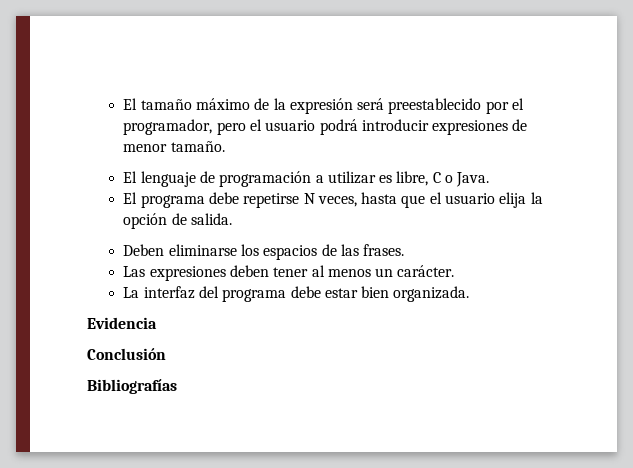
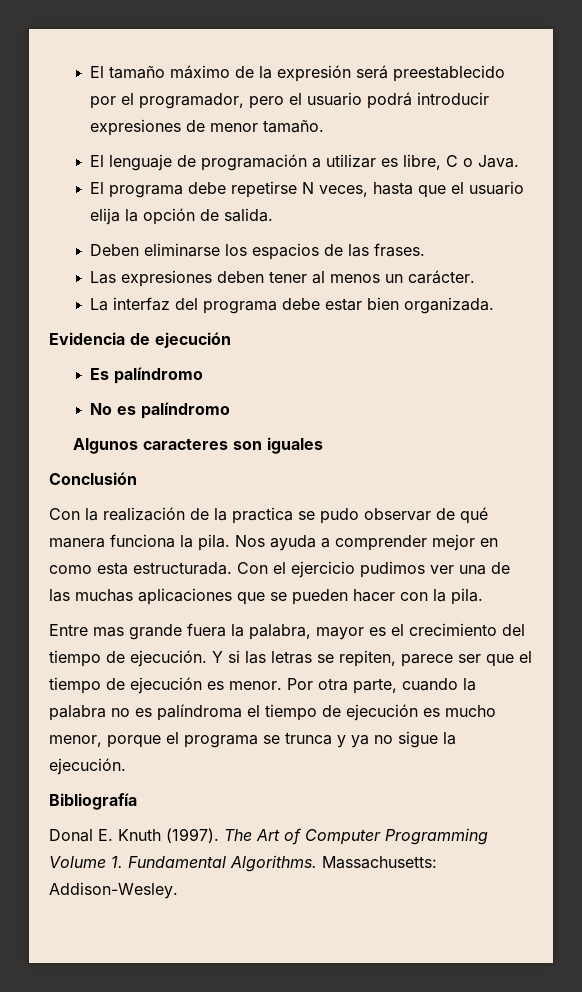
- Evidencia
+ Evidencia de ejecución
+ Es palíndromo
+ No es palíndromo
+ Algunos caracteres son iguales
  Conclusión
- Bibliografías
+ Con la realización de la practica se pudo observar de qué manera funciona la pila. Nos ayuda a comprender mejor en como esta estructurada. Con el ejercicio pudimos ver una de las muchas aplicaciones que se pueden hacer con la pila.
+ Entre mas grande fuera la palabra, mayor es el crecimiento del tiempo de ejecución. Y si las letras se repiten, parece ser que el tiempo de ejecución es menor. Por otra parte, cuando la palabra no es palíndroma el tiempo de ejecución es mucho menor, porque el programa se trunca y ya no sigue la ejecución.
+ Bibliografía
+ Donal E. Knuth (1997). The Art of Computer Programming Volume 1. Fundamental Algorithms. Massachusetts: Addison-Wesley.

